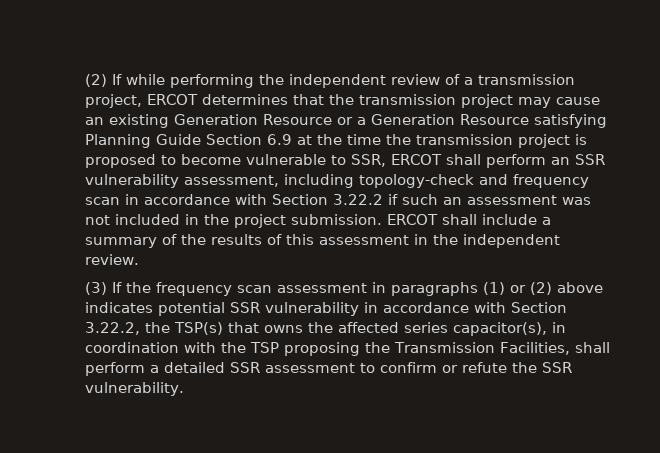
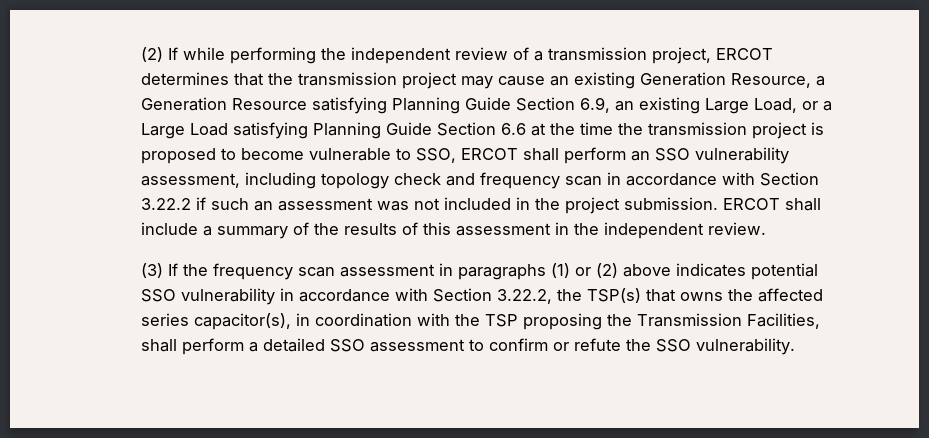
- (2) If while performing the independent review of a transmission project, ERCOT determines that the transmission project may cause an existing Generation Resource or a Generation Resource satisfying Planning Guide Section 6.9 at the time the transmission project is proposed to become vulnerable to SSR, ERCOT shall perform an SSR vulnerability assessment, including topology-check and frequency scan in accordance with Section 3.22.2 if such an assessment was not included in the project submission.
+ (2) If while performing the independent review of a transmission project, ERCOT determines that the transmission project may cause an existing Generation Resource, a Generation Resource satisfying Planning Guide Section 6.9, an existing Large Load, or a Large Load satisfying Planning Guide Section 6.6 at the time the transmission project is proposed to become vulnerable to SSO, ERCOT shall perform an SSO vulnerability assessment, including topology check and frequency scan in accordance with Section 3.22.2 if such an assessment was not included in the project submission.
- (3) If the frequency scan assessment in paragraphs (1) or (2) above indicates potential SSR vulnerability in accordance with Section 3.22.2, the TSP(s) that owns the affected series capacitor(s), in coordination with the TSP proposing the Transmission Facilities, shall perform a detailed SSR assessment to confirm or refute the SSR vulnerability.
+ (3) If the frequency scan assessment in paragraphs (1) or (2) above indicates potential SSO vulnerability in accordance with Section 3.22.2, the TSP(s) that owns the affected series capacitor(s), in coordination with the TSP proposing the Transmission Facilities, shall perform a detailed SSO assessment to confirm or refute the SSO vulnerability.

